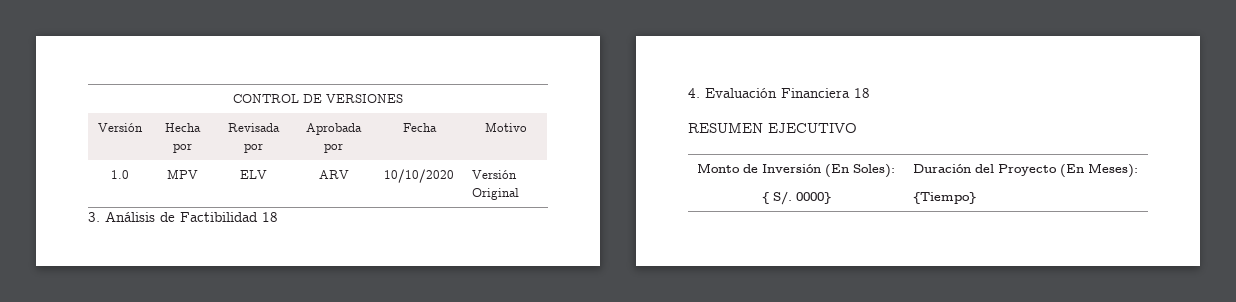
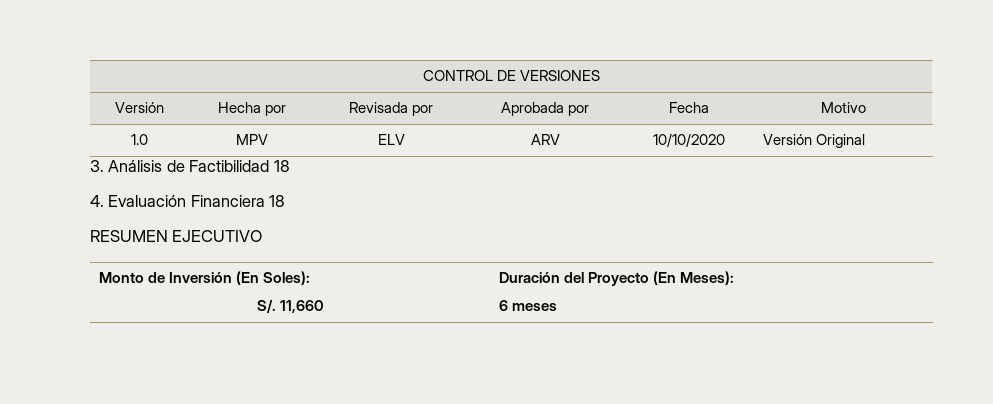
  Monto de Inversión (En Soles):
- { S/. 0000} | Duración del Proyecto (En Meses):
- {Tiempo}
+ S/. 11,660 | Duración del Proyecto (En Meses):
+ 6 meses

